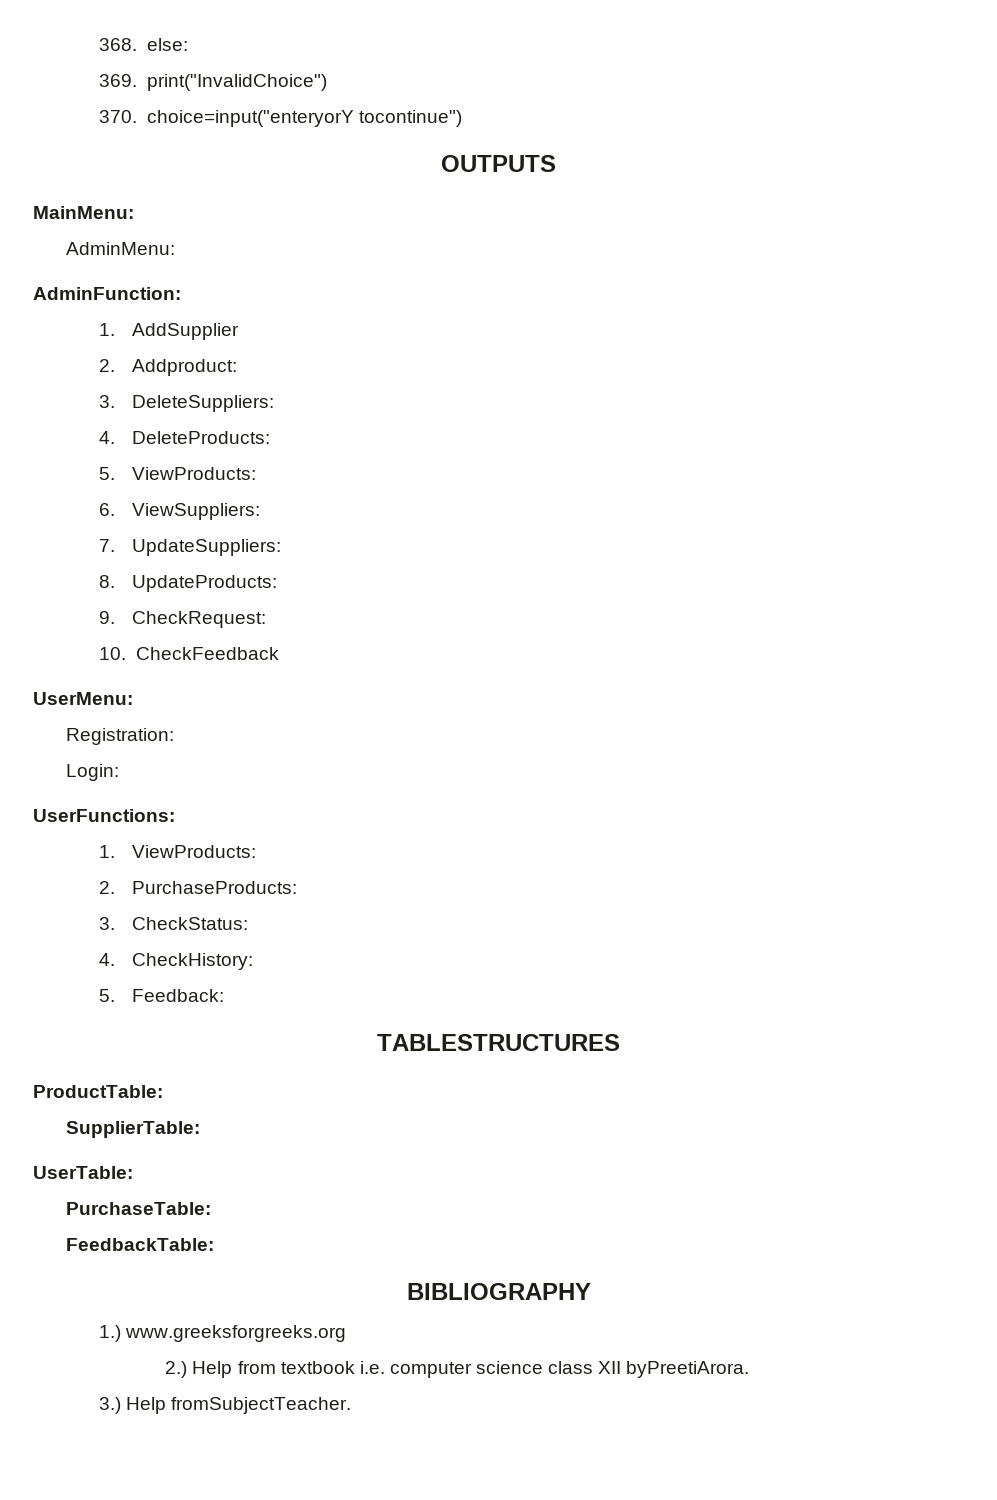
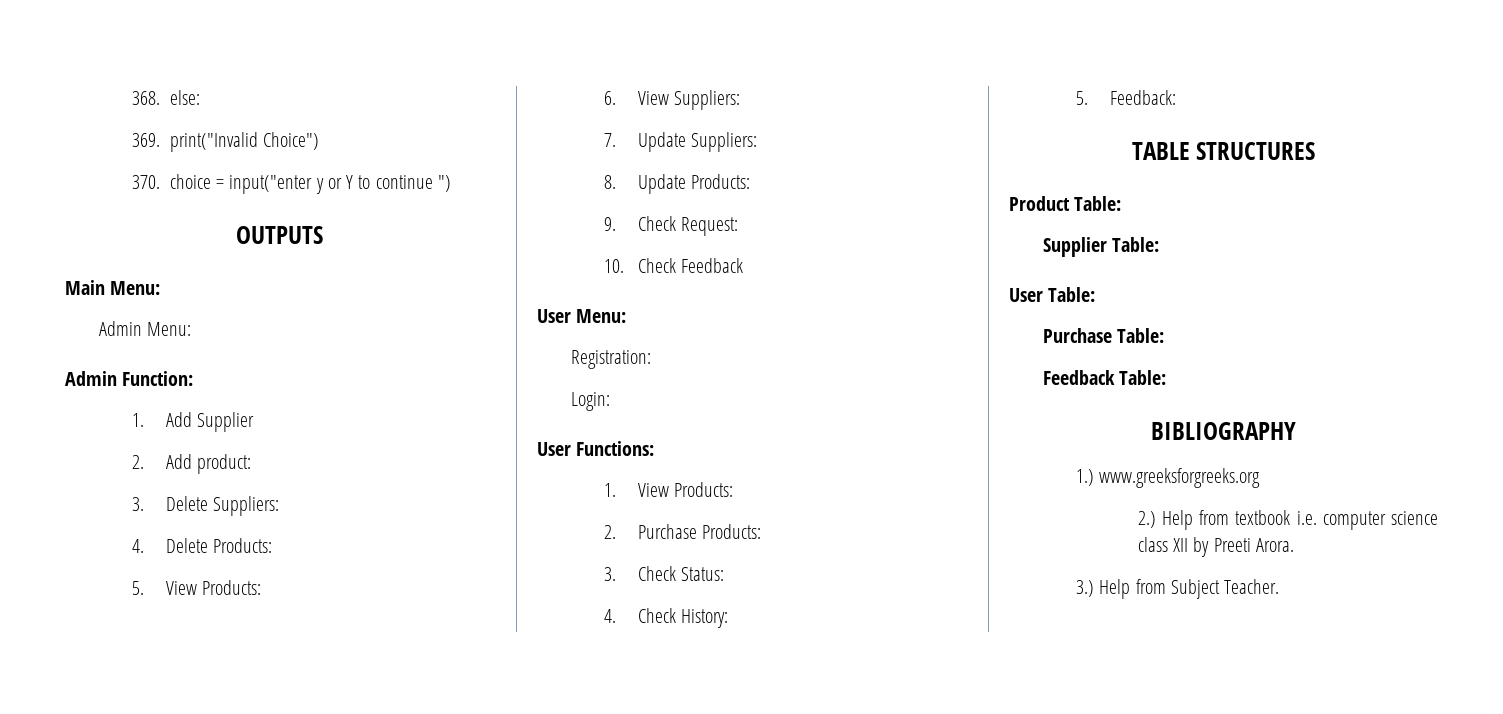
- 369. print("InvalidChoice")
+ 369. print("Invalid Choice")
- 370. choice=input("enteryorY tocontinue")
+ 370. choice = input("enter y or Y to continue ")
  OUTPUTS
- MainMenu:
- AdminMenu:
- AdminFunction:
- 1. AddSupplier
- 2. Addproduct:
- 3. DeleteSuppliers:
- 4. DeleteProducts:
- 5. ViewProducts:
+ Main Menu:
+ Admin Menu:
+ Admin Function:
+ 1. Add Supplier
+ 2. Add product:
+ 3. Delete Suppliers:
+ 4. Delete Products:
+ 5. View Products:
- 6. ViewSuppliers:
+ 6. View Suppliers:
- 7. UpdateSuppliers:
+ 7. Update Suppliers:
- 8. UpdateProducts:
+ 8. Update Products:
- 9. CheckRequest:
+ 9. Check Request:
- 10. CheckFeedback
- UserMenu:
+ 10. Check Feedback
+ User Menu:
- UserFunctions:
- 1. ViewProducts:
- 2. PurchaseProducts:
- 3. CheckStatus:
- 4. CheckHistory:
+ User Functions:
+ 1. View Products:
+ 2. Purchase Products:
+ 3. Check Status:
+ 4. Check History:
- TABLESTRUCTURES
- ProductTable:
- SupplierTable:
- UserTable:
- PurchaseTable:
- FeedbackTable:
+ TABLE STRUCTURES
+ Product Table:
+ Supplier Table:
+ User Table:
+ Purchase Table:
+ Feedback Table:
- 2.) Help from textbook i.e. computer science class XII byPreetiArora.
+ 2.) Help from textbook i.e. computer science class XII by Preeti Arora.
- 3.) Help fromSubjectTeacher.
+ 3.) Help from Subject Teacher.

